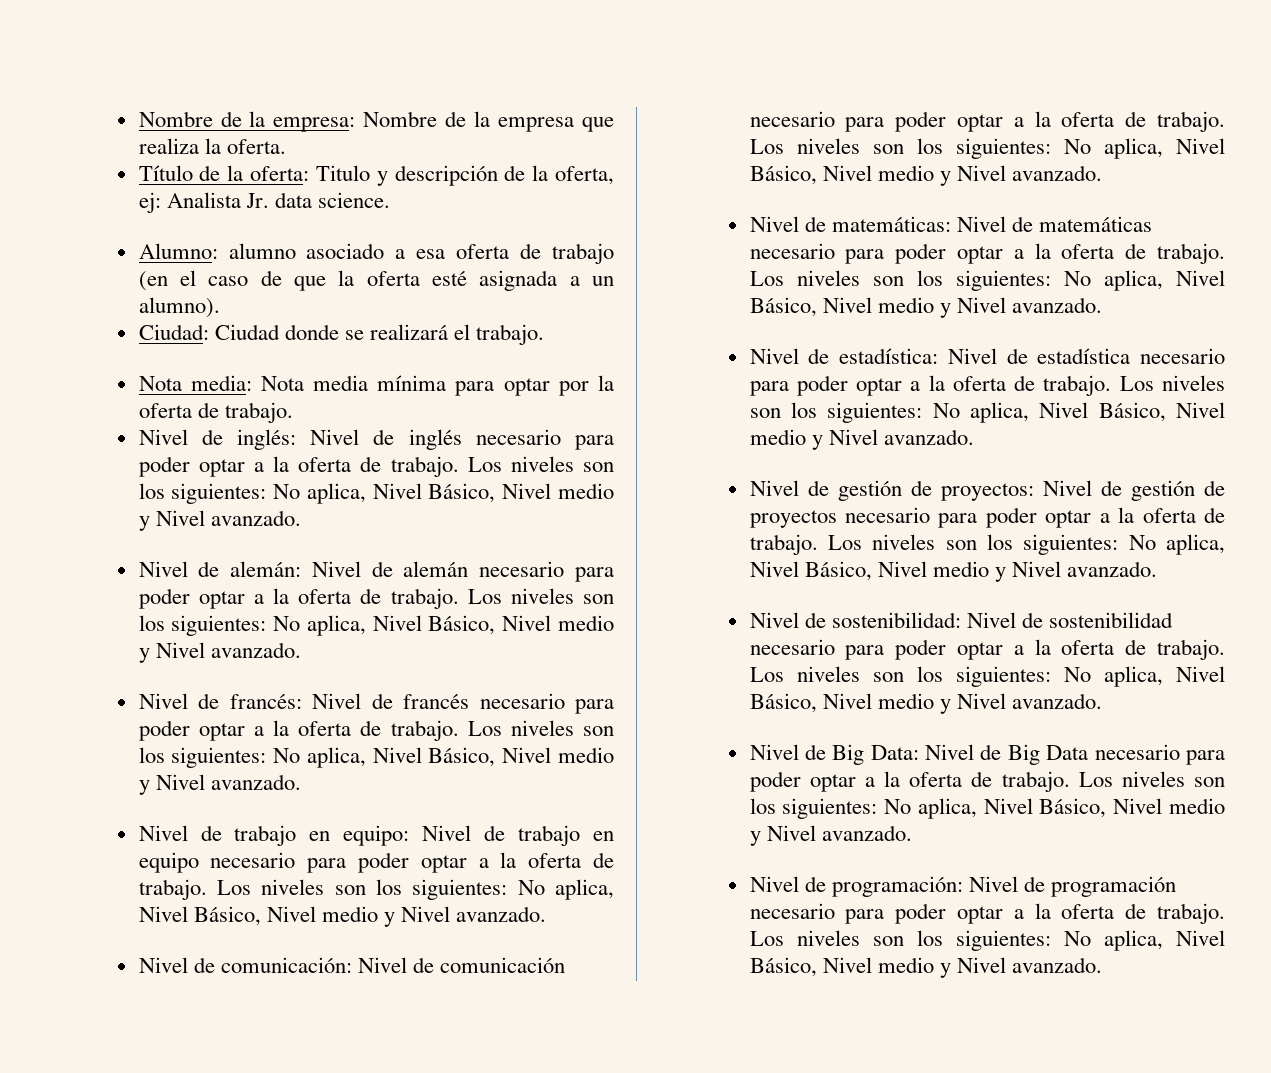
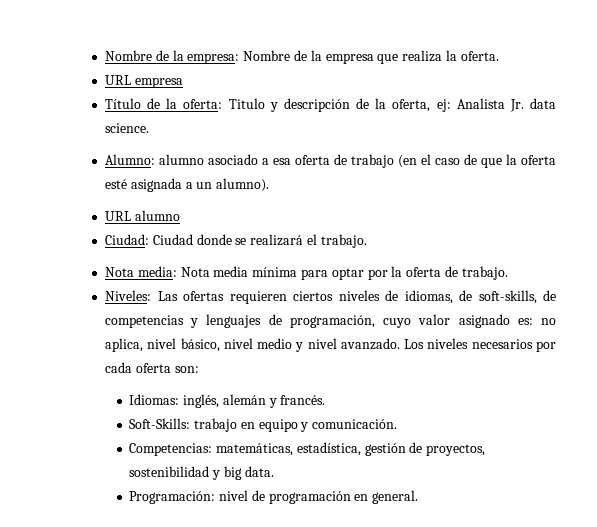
+ URL empresa
+ URL alumno
- Nivel de inglés: Nivel de inglés necesario para poder optar a la oferta de trabajo. Los niveles son los siguientes: No aplica, Nivel Básico, Nivel medio y Nivel avanzado.
- Nivel de alemán: Nivel de alemán necesario para poder optar a la oferta de trabajo. Los niveles son los siguientes: No aplica, Nivel Básico, Nivel medio y Nivel avanzado.
- Nivel de francés: Nivel de francés necesario para poder optar a la oferta de trabajo. Los niveles son los siguientes: No aplica, Nivel Básico, Nivel medio y Nivel avanzado.
- Nivel de trabajo en equipo: Nivel de trabajo en equipo necesario para poder optar a la oferta de trabajo. Los niveles son los siguientes: No aplica, Nivel Básico, Nivel medio y Nivel avanzado.
- Nivel de comunicación: Nivel de comunicación necesario para poder optar a la oferta de trabajo. Los niveles son los siguientes: No aplica, Nivel Básico, Nivel medio y Nivel avanzado.
- Nivel de matemáticas: Nivel de matemáticas necesario para poder optar a la oferta de trabajo. Los niveles son los siguientes: No aplica, Nivel Básico, Nivel medio y Nivel avanzado.
- Nivel de estadística: Nivel de estadística necesario para poder optar a la oferta de trabajo. Los niveles son los siguientes: No aplica, Nivel Básico, Nivel medio y Nivel avanzado.
- Nivel de gestión de proyectos: Nivel de gestión de proyectos necesario para poder optar a la oferta de trabajo. Los niveles son los siguientes: No aplica, Nivel Básico, Nivel medio y Nivel avanzado.
- Nivel de sostenibilidad: Nivel de sostenibilidad necesario para poder optar a la oferta de trabajo. Los niveles son los siguientes: No aplica, Nivel Básico, Nivel medio y Nivel avanzado.
- Nivel de Big Data: Nivel de Big Data necesario para poder optar a la oferta de trabajo. Los niveles son los siguientes: No aplica, Nivel Básico, Nivel medio y Nivel avanzado.
- Nivel de programación: Nivel de programación necesario para poder optar a la oferta de trabajo. Los niveles son los siguientes: No aplica, Nivel Básico, Nivel medio y Nivel avanzado.
+ Niveles: Las ofertas requieren ciertos niveles de idiomas, de soft-skills, de competencias y lenguajes de programación, cuyo valor asignado es: no aplica, nivel básico, nivel medio y nivel avanzado. Los niveles necesarios por cada oferta son:
+ Idiomas: inglés, alemán y francés.
+ Soft-Skills: trabajo en equipo y comunicación.
+ Competencias: matemáticas, estadística, gestión de proyectos, sostenibilidad y big data.
+ Programación: nivel de programación en general.

